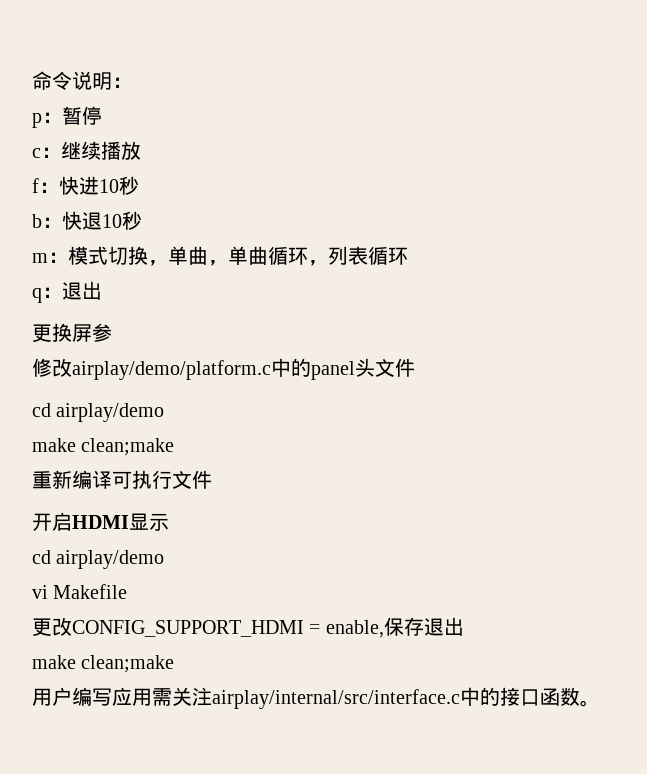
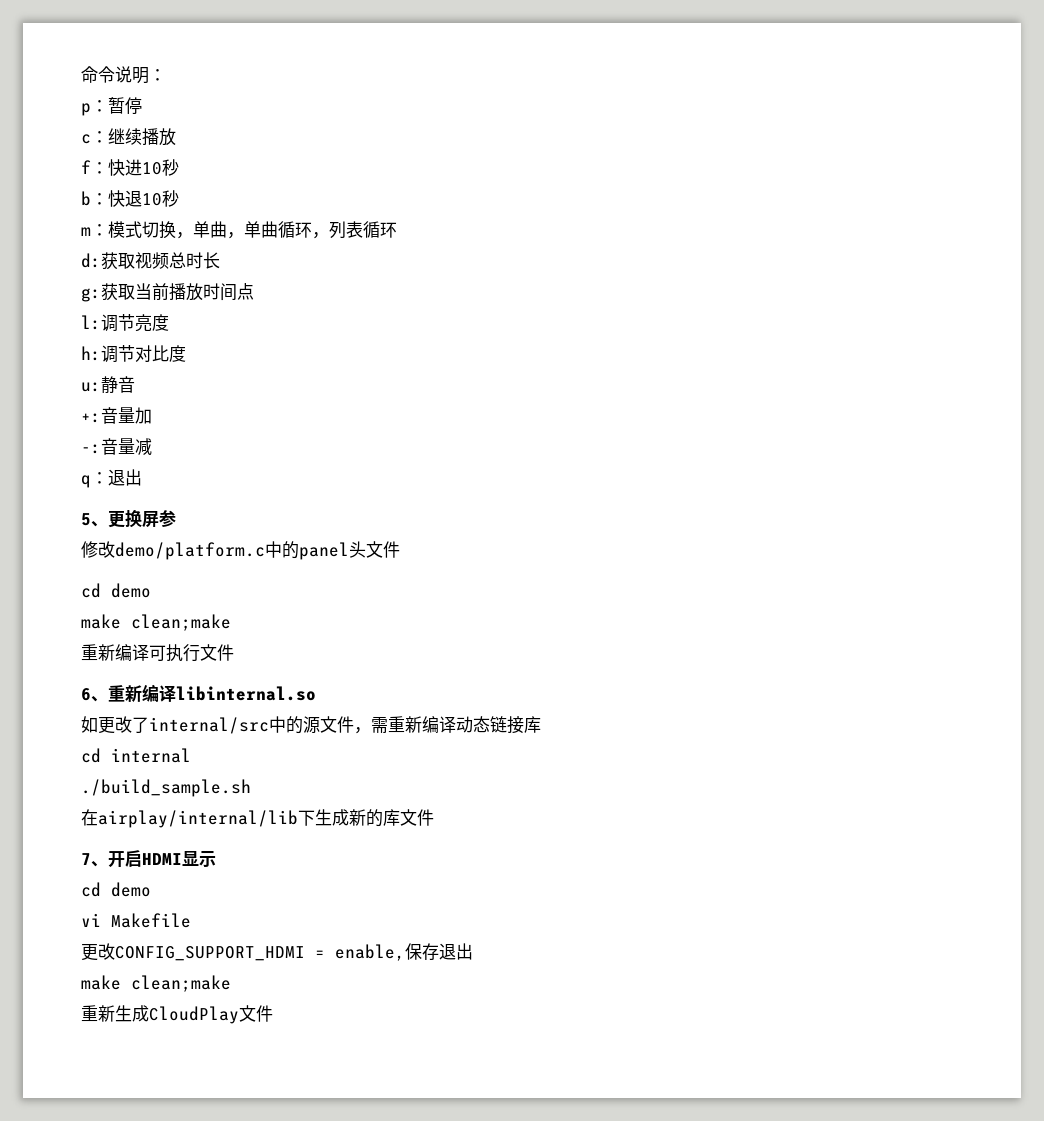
+ d:获取视频总时长
+ g:获取当前播放时间点
+ l:调节亮度
+ h:调节对比度
+ u:静音
+ +:音量加
+ -:音量减
- 更换屏参
+ 5、更换屏参
- 修改airplay/demo/platform.c中的panel头文件
- cd airplay/demo
+ 修改demo/platform.c中的panel头文件
+ cd demo
- 开启HDMI显示
- cd airplay/demo
+ 6、重新编译libinternal.so
+ 如更改了internal/src中的源文件，需重新编译动态链接库
+ cd internal
+ ./build_sample.sh
+ 在airplay/internal/lib下生成新的库文件
+ 7、开启HDMI显示
+ cd demo
- 用户编写应用需关注airplay/internal/src/interface.c中的接口函数。
+ 重新生成CloudPlay文件

